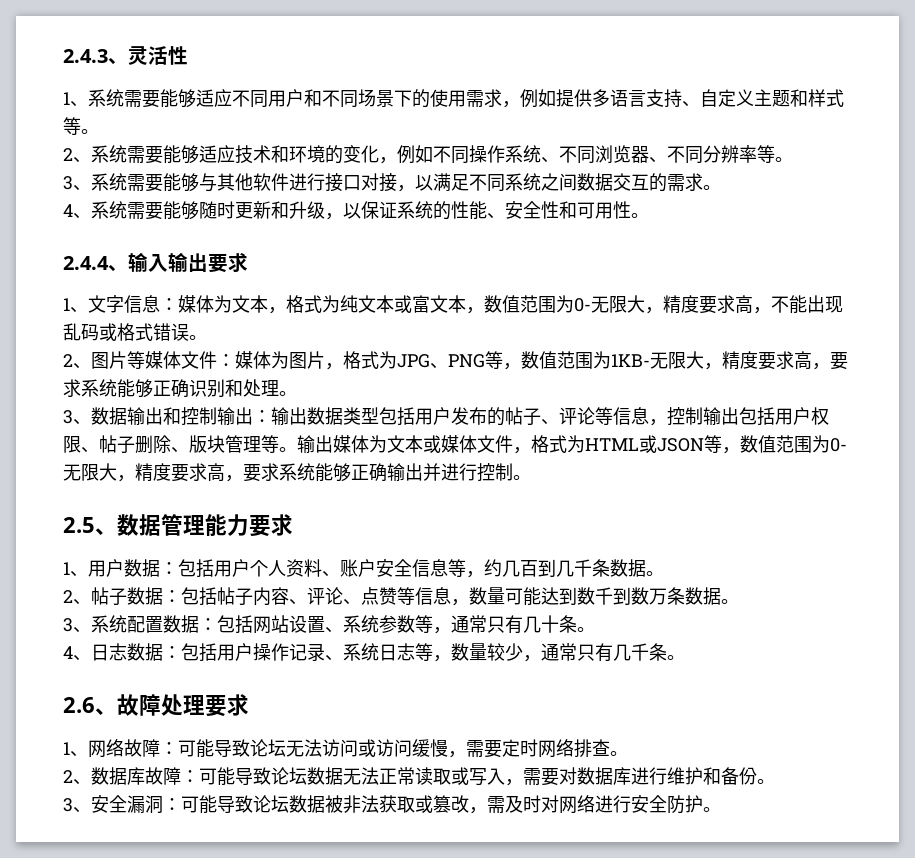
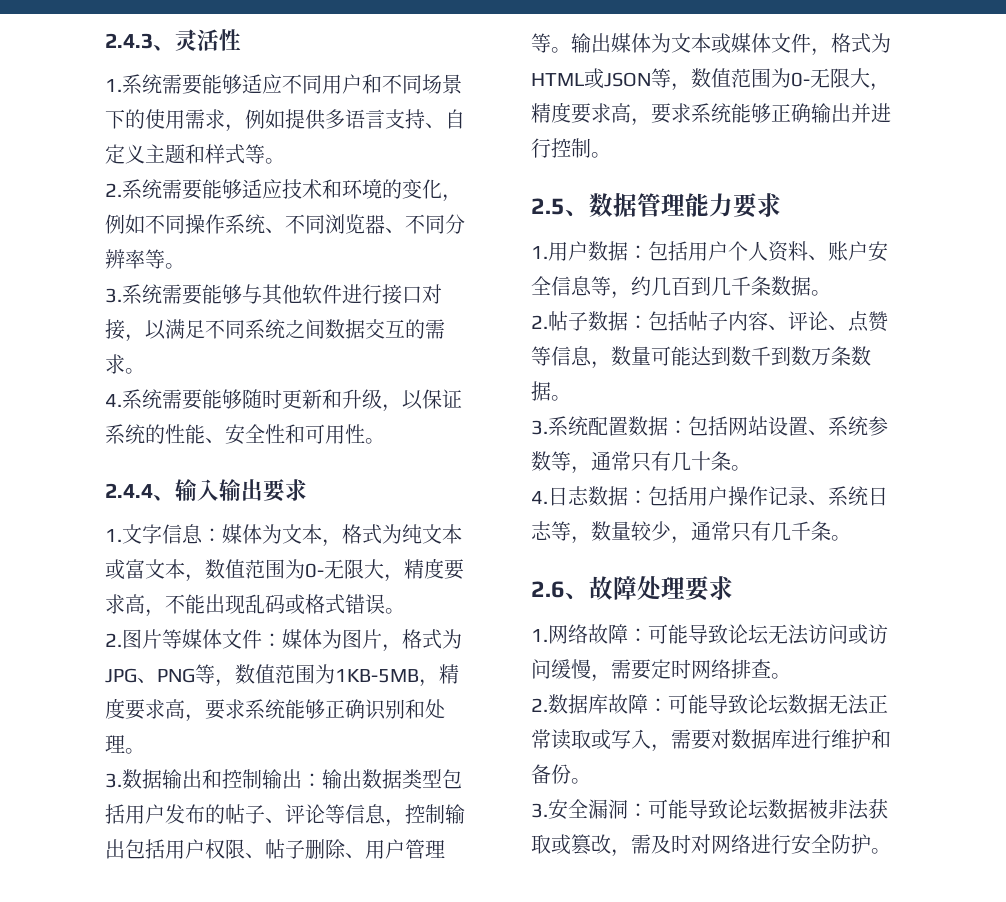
- 1、系统需要能够适应不同用户和不同场景下的使用需求，例如提供多语言支持、自定义主题和样式等。
+ 1.系统需要能够适应不同用户和不同场景下的使用需求，例如提供多语言支持、自定义主题和样式等。
- 2、系统需要能够适应技术和环境的变化，例如不同操作系统、不同浏览器、不同分辨率等。
+ 2.系统需要能够适应技术和环境的变化，例如不同操作系统、不同浏览器、不同分辨率等。
- 3、系统需要能够与其他软件进行接口对接，以满足不同系统之间数据交互的需求。
+ 3.系统需要能够与其他软件进行接口对接，以满足不同系统之间数据交互的需求。
- 4、系统需要能够随时更新和升级，以保证系统的性能、安全性和可用性。
+ 4.系统需要能够随时更新和升级，以保证系统的性能、安全性和可用性。
- 1、文字信息：媒体为文本，格式为纯文本或富文本，数值范围为0-无限大，精度要求高，不能出现乱码或格式错误。
+ 1.文字信息：媒体为文本，格式为纯文本或富文本，数值范围为0-无限大，精度要求高，不能出现乱码或格式错误。
- 2、图片等媒体文件：媒体为图片，格式为JPG、PNG等，数值范围为1KB-无限大，精度要求高，要求系统能够正确识别和处理。
+ 2.图片等媒体文件：媒体为图片，格式为JPG、PNG等，数值范围为1KB-5MB，精度要求高，要求系统能够正确识别和处理。
- 3、数据输出和控制输出：输出数据类型包括用户发布的帖子、评论等信息，控制输出包括用户权限、帖子删除、版块管理等。
+ 3.数据输出和控制输出：输出数据类型包括用户发布的帖子、评论等信息，控制输出包括用户权限、帖子删除、用户管理等。
- 1、用户数据：包括用户个人资料、账户安全信息等，约几百到几千条数据。
+ 1.用户数据：包括用户个人资料、账户安全信息等，约几百到几千条数据。
- 2、帖子数据：包括帖子内容、评论、点赞等信息，数量可能达到数千到数万条数据。
+ 2.帖子数据：包括帖子内容、评论、点赞等信息，数量可能达到数千到数万条数据。
- 3、系统配置数据：包括网站设置、系统参数等，通常只有几十条。
+ 3.系统配置数据：包括网站设置、系统参数等，通常只有几十条。
- 4、日志数据：包括用户操作记录、系统日志等，数量较少，通常只有几千条。
+ 4.日志数据：包括用户操作记录、系统日志等，数量较少，通常只有几千条。
- 1、网络故障：可能导致论坛无法访问或访问缓慢，需要定时网络排查。
+ 1.网络故障：可能导致论坛无法访问或访问缓慢，需要定时网络排查。
- 2、数据库故障：可能导致论坛数据无法正常读取或写入，需要对数据库进行维护和备份。
+ 2.数据库故障：可能导致论坛数据无法正常读取或写入，需要对数据库进行维护和备份。
- 3、安全漏洞：可能导致论坛数据被非法获取或篡改，需及时对网络进行安全防护。
+ 3.安全漏洞：可能导致论坛数据被非法获取或篡改，需及时对网络进行安全防护。

